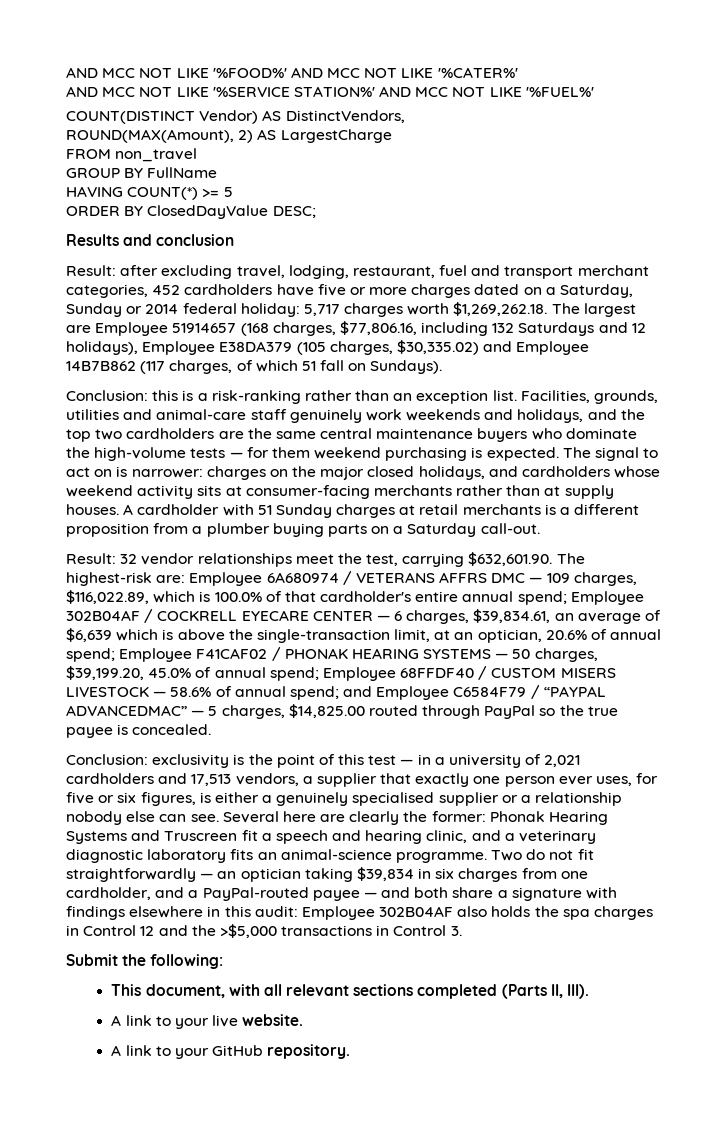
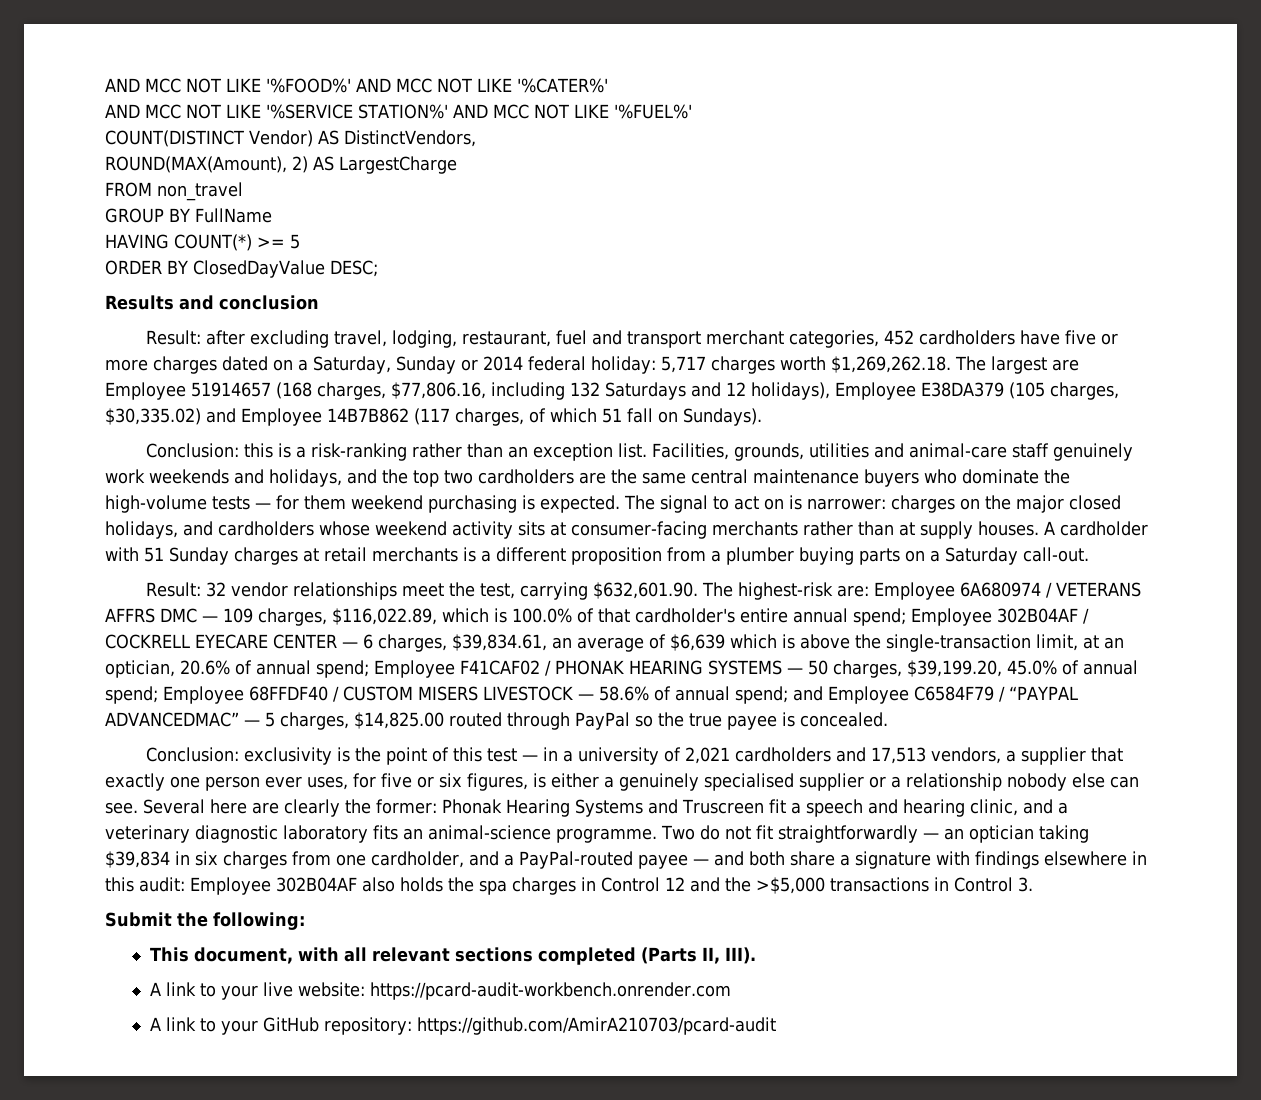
- A link to your live website.
+ A link to your live website: https://pcard-audit-workbench.onrender.com
- A link to your GitHub repository.
+ A link to your GitHub repository: https://github.com/AmirA210703/pcard-audit

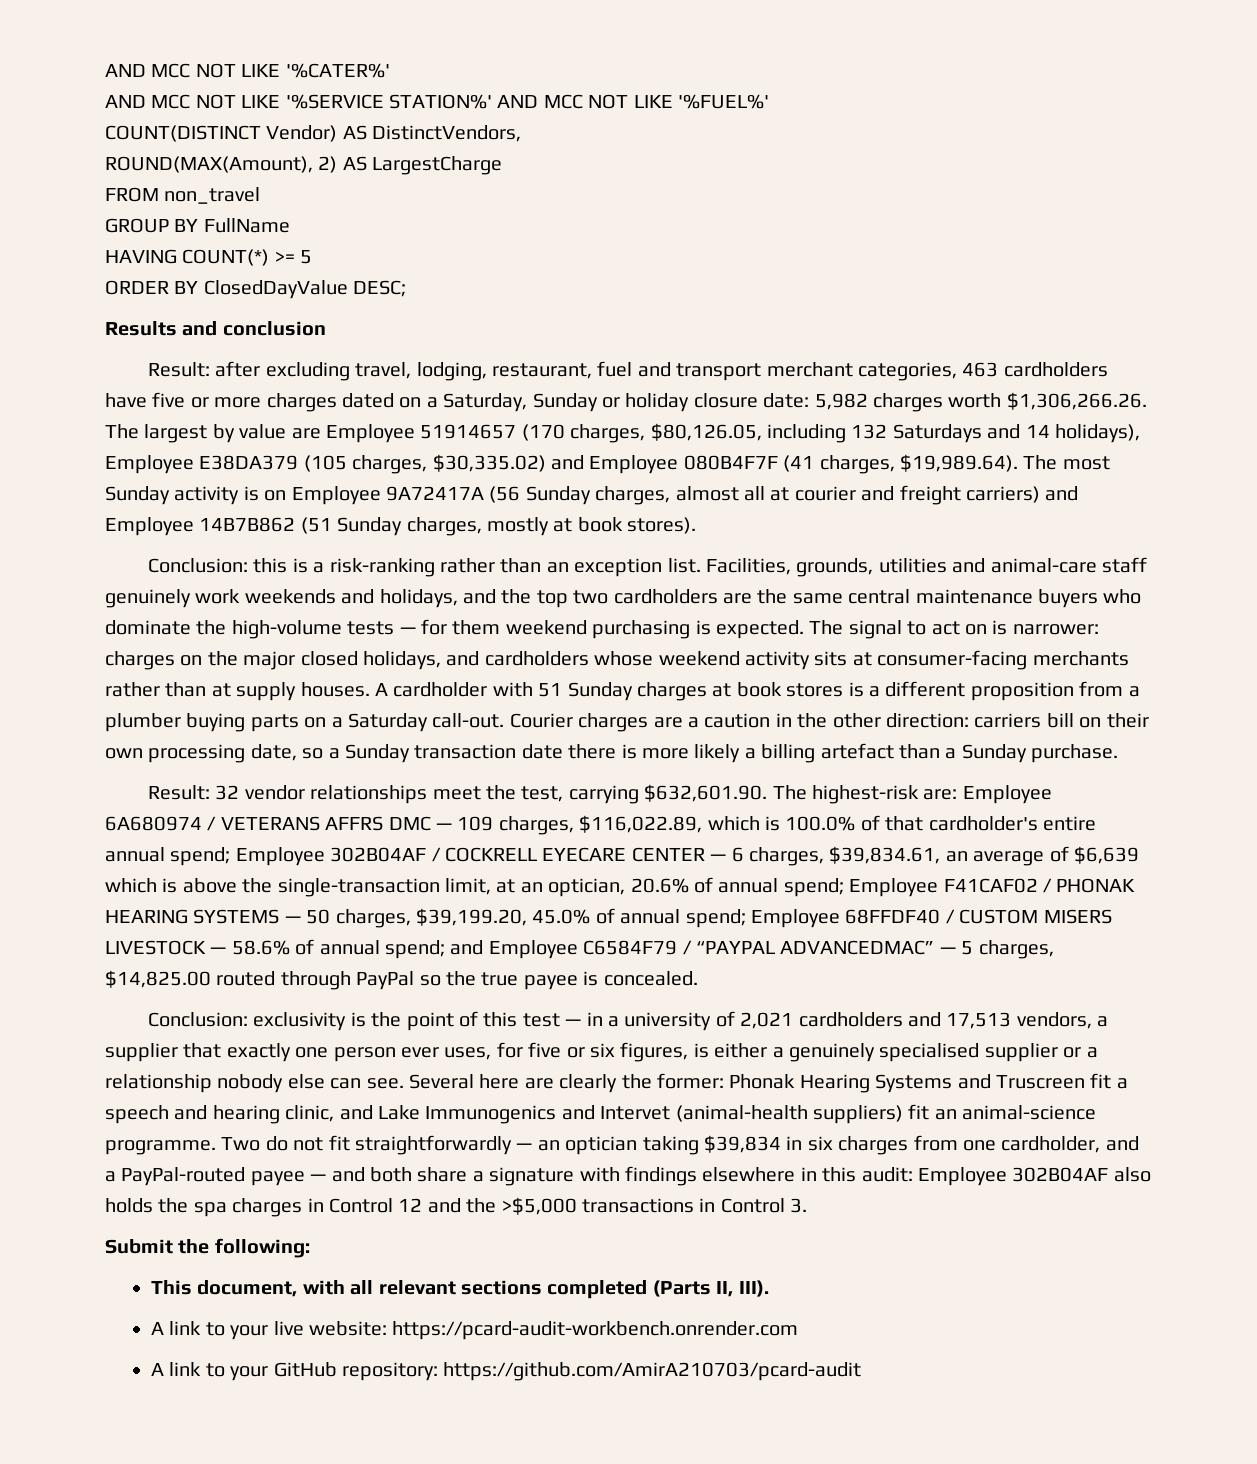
- AND MCC NOT LIKE '%FOOD%' AND MCC NOT LIKE '%CATER%'
+ AND MCC NOT LIKE '%CATER%'
- Result: after excluding travel, lodging, restaurant, fuel and transport merchant categories, 452 cardholders have five or more charges dated on a Saturday, Sunday or 2014 federal holiday: 5,717 charges worth $1,269,262.18. The largest are Employee 51914657 (168 charges, $77,806.16, including 132 Saturdays and 12 holidays), Employee E38DA379 (105 charges, $30,335.02) and Employee 14B7B862 (117 charges, of which 51 fall on Sundays).
+ Result: after excluding travel, lodging, restaurant, fuel and transport merchant categories, 463 cardholders have five or more charges dated on a Saturday, Sunday or holiday closure date: 5,982 charges worth $1,306,266.26. The largest by value are Employee 51914657 (170 charges, $80,126.05, including 132 Saturdays and 14 holidays), Employee E38DA379 (105 charges, $30,335.02) and Employee 080B4F7F (41 charges, $19,989.64). The most Sunday activity is on Employee 9A72417A (56 Sunday charges, almost all at courier and freight carriers) and Employee 14B7B862 (51 Sunday charges, mostly at book stores).
- A cardholder with 51 Sunday charges at retail merchants is a different proposition from a plumber buying parts on a Saturday call-out.
+ A cardholder with 51 Sunday charges at book stores is a different proposition from a plumber buying parts on a Saturday call-out. Courier charges are a caution in the other direction: carriers bill on their own processing date, so a Sunday transaction date there is more likely a billing artefact than a Sunday purchase.
- Several here are clearly the former: Phonak Hearing Systems and Truscreen fit a speech and hearing clinic, and a veterinary diagnostic laboratory fits an animal-science programme.
+ Several here are clearly the former: Phonak Hearing Systems and Truscreen fit a speech and hearing clinic, and Lake Immunogenics and Intervet (animal-health suppliers) fit an animal-science programme.

